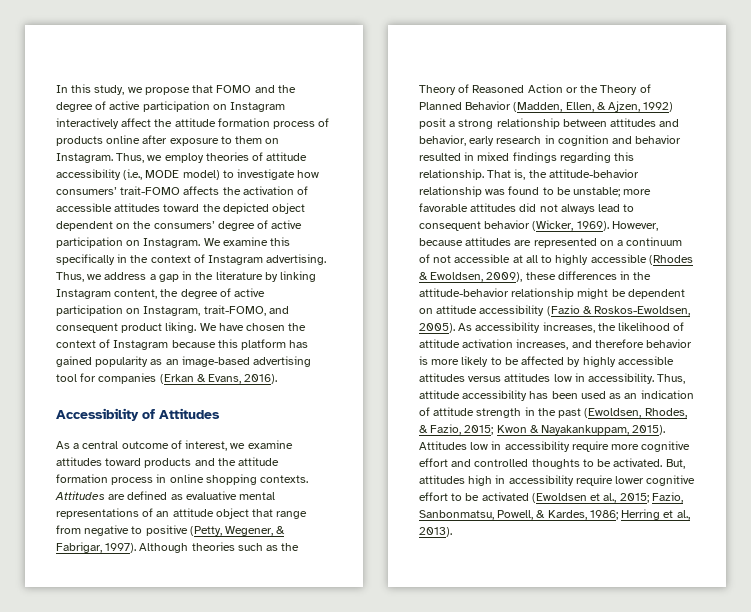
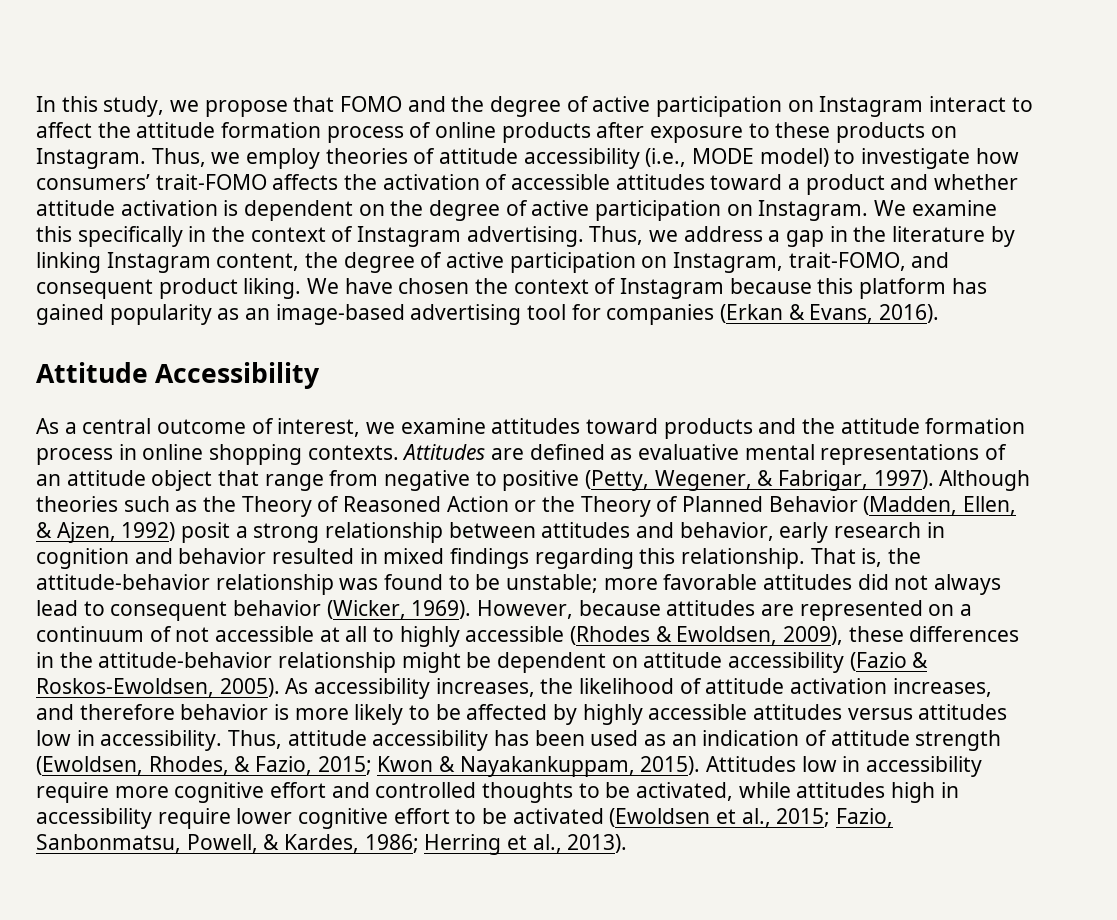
- In this study, we propose that FOMO and the degree of active participation on Instagram interactively affect the attitude formation process of products online after exposure to them on Instagram.
+ In this study, we propose that FOMO and the degree of active participation on Instagram interact to affect the attitude formation process of online products after exposure to these products on Instagram.
- Thus, we employ theories of attitude accessibility (i.e., MODE model) to investigate how consumers’ trait-FOMO affects the activation of accessible attitudes toward the depicted object dependent on the consumers’ degree of active participation on Instagram.
+ Thus, we employ theories of attitude accessibility (i.e., MODE model) to investigate how consumers’ trait-FOMO affects the activation of accessible attitudes toward a product and whether attitude activation is dependent on the degree of active participation on Instagram.
- Accessibility of Attitudes
+ Attitude Accessibility
- Thus, attitude accessibility has been used as an indication of attitude strength in the past (Ewoldsen, Rhodes, & Fazio, 2015; Kwon & Nayakankuppam, 2015).
+ Thus, attitude accessibility has been used as an indication of attitude strength (Ewoldsen, Rhodes, & Fazio, 2015; Kwon & Nayakankuppam, 2015).
- Attitudes low in accessibility require more cognitive effort and controlled thoughts to be activated. But, attitudes high in accessibility require lower cognitive effort to be activated (Ewoldsen et al., 2015; Fazio, Sanbonmatsu, Powell, & Kardes, 1986; Herring et al., 2013).
+ Attitudes low in accessibility require more cognitive effort and controlled thoughts to be activated, while attitudes high in accessibility require lower cognitive effort to be activated (Ewoldsen et al., 2015; Fazio, Sanbonmatsu, Powell, & Kardes, 1986; Herring et al., 2013).

